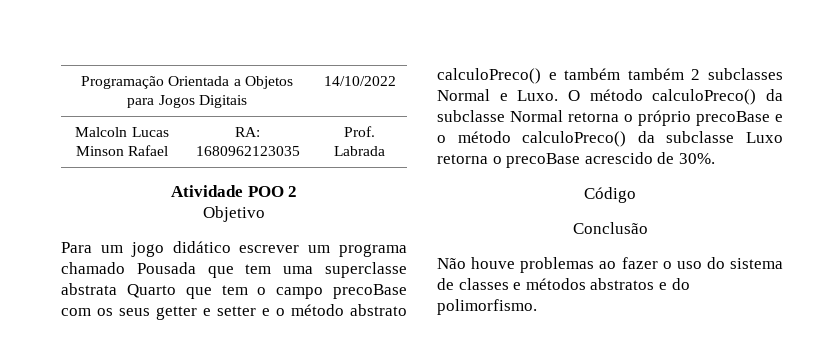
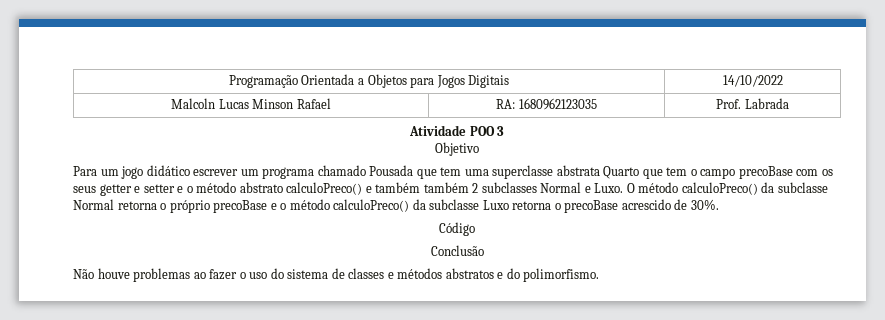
- Atividade POO 2
+ Atividade POO 3

